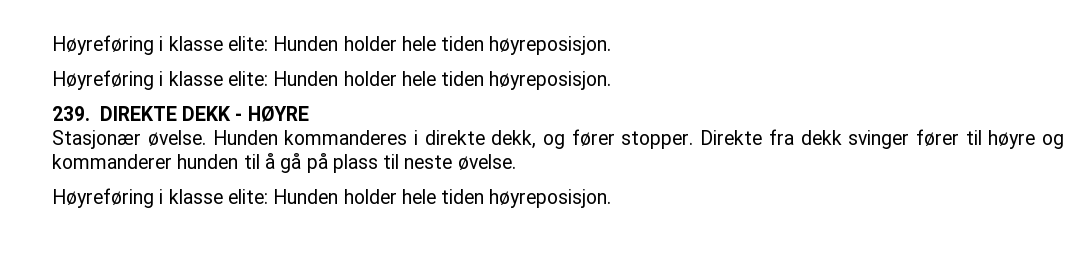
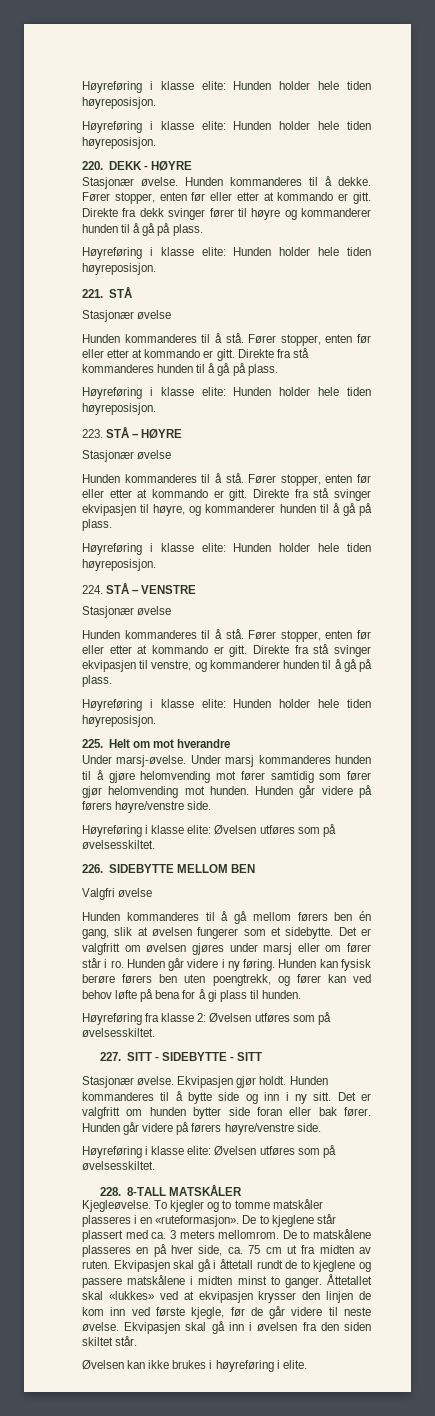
- 239. DIREKTE DEKK - HØYRE
+ 220. DEKK - HØYRE
- Hunden kommanderes i direkte dekk, og fører stopper.
+ Hunden kommanderes til å dekke. Fører stopper, enten før eller etter at kommando er gitt.
- Direkte fra dekk svinger fører til høyre og kommanderer hunden til å gå på plass til neste øvelse.
+ Direkte fra dekk svinger fører til høyre og kommanderer hunden til å gå på plass.
  Høyreføring i klasse elite: Hunden holder hele tiden høyreposisjon.
+ 221. STÅ
+ Stasjonær øvelse
+ Hunden kommanderes til å stå. Fører stopper, enten før eller etter at kommando er gitt. Direkte fra stå kommanderes hunden til å gå på plass.
+ Høyreføring i klasse elite: Hunden holder hele tiden høyreposisjon.
+ 223. STÅ – HØYRE
+ Stasjonær øvelse
+ Hunden kommanderes til å stå. Fører stopper, enten før eller etter at kommando er gitt. Direkte fra stå svinger ekvipasjen til høyre, og kommanderer hunden til å gå på plass.
+ Høyreføring i klasse elite: Hunden holder hele tiden høyreposisjon.
+ 224. STÅ – VENSTRE
+ Stasjonær øvelse
+ Hunden kommanderes til å stå. Fører stopper, enten før eller etter at kommando er gitt. Direkte fra stå svinger ekvipasjen til venstre, og kommanderer hunden til å gå på plass.
+ Høyreføring i klasse elite: Hunden holder hele tiden høyreposisjon.
+ 225. Helt om mot hverandre
+ Under marsj-øvelse. Under marsj kommanderes hunden til å gjøre helomvending mot fører samtidig som fører gjør helomvending mot hunden. Hunden går videre på førers høyre/venstre side.
+ Høyreføring i klasse elite: Øvelsen utføres som på øvelsesskiltet.
+ 226. SIDEBYTTE MELLOM BEN
+ Valgfri øvelse
+ Hunden kommanderes til å gå mellom førers ben én gang, slik at øvelsen fungerer som et sidebytte. Det er valgfritt om øvelsen gjøres under marsj eller om fører står i ro. Hunden går videre i ny føring. Hunden kan fysisk berøre førers ben uten poengtrekk, og fører kan ved behov løfte på bena for å gi plass til hunden.
+ Høyreføring fra klasse 2: Øvelsen utføres som på øvelsesskiltet.
+ 227. SITT - SIDEBYTTE - SITT
+ Stasjonær øvelse. Ekvipasjen gjør holdt. Hunden kommanderes til å bytte side og inn i ny sitt. Det er valgfritt om hunden bytter side foran eller bak fører. Hunden går videre på førers høyre/venstre side.
+ Høyreføring i klasse elite: Øvelsen utføres som på øvelsesskiltet.
+ 228. 8-TALL MATSKÅLER
+ Kjegleøvelse. To kjegler og to tomme matskåler plasseres i en «ruteformasjon». De to kjeglene står plassert med ca. 3 meters mellomrom. De to matskålene plasseres en på hver side, ca. 75 cm ut fra midten av ruten. Ekvipasjen skal gå i åttetall rundt de to kjeglene og passere matskålene i midten minst to ganger. Åttetallet skal «lukkes» ved at ekvipasjen krysser den linjen de kom inn ved første kjegle, før de går videre til neste øvelse. Ekvipasjen skal gå inn i øvelsen fra den siden skiltet står.
+ Øvelsen kan ikke brukes i høyreføring i elite.

